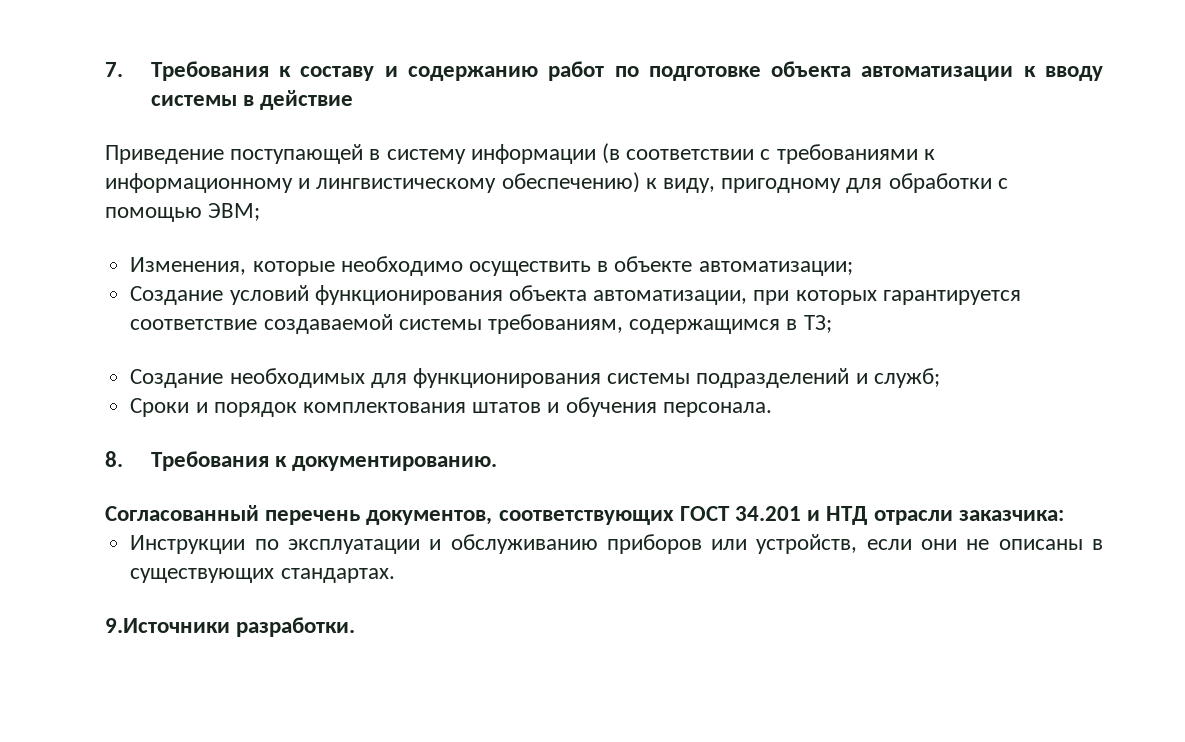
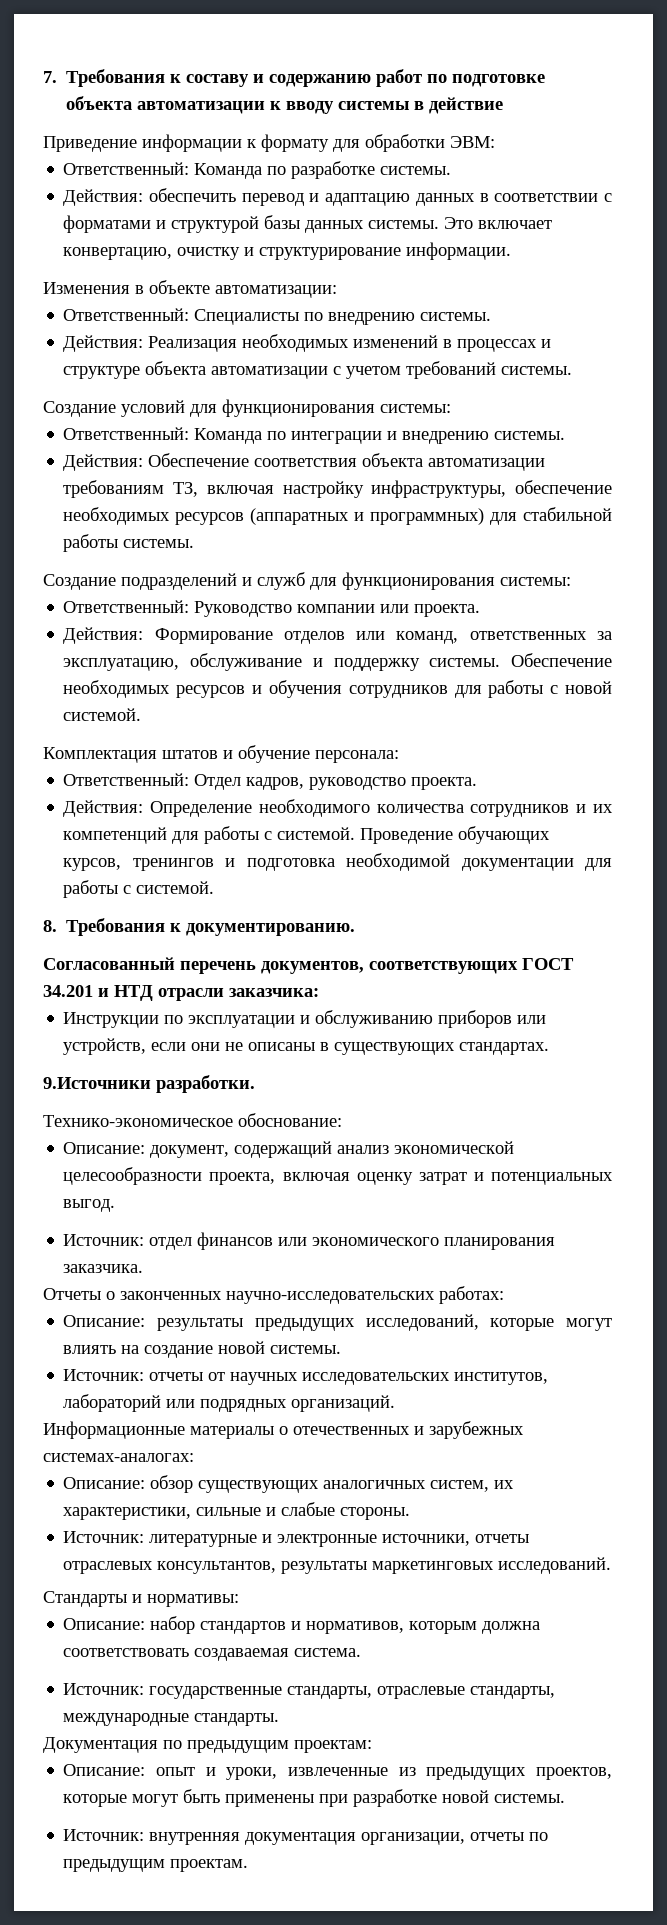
- Приведение поступающей в систему информации (в соответствии с требованиями к информационному и лингвистическому обеспечению) к виду, пригодному для обработки с помощью ЭВМ;
- Изменения, которые необходимо осуществить в объекте автоматизации;
- Создание условий функционирования объекта автоматизации, при которых гарантируется соответствие создаваемой системы требованиям, содержащимся в ТЗ;
- Создание необходимых для функционирования системы подразделений и служб;
- Сроки и порядок комплектования штатов и обучения персонала.
+ Приведение информации к формату для обработки ЭВМ:
+ Ответственный: Команда по разработке системы.
+ Действия: обеспечить перевод и адаптацию данных в соответствии с форматами и структурой базы данных системы. Это включает конвертацию, очистку и структурирование информации.
+ Изменения в объекте автоматизации:
+ Ответственный: Специалисты по внедрению системы.
+ Действия: Реализация необходимых изменений в процессах и структуре объекта автоматизации с учетом требований системы.
+ Создание условий для функционирования системы:
+ Ответственный: Команда по интеграции и внедрению системы.
+ Действия: Обеспечение соответствия объекта автоматизации требованиям ТЗ, включая настройку инфраструктуры, обеспечение необходимых ресурсов (аппаратных и программных) для стабильной работы системы.
+ Создание подразделений и служб для функционирования системы:
+ Ответственный: Руководство компании или проекта.
+ Действия: Формирование отделов или команд, ответственных за эксплуатацию, обслуживание и поддержку системы. Обеспечение необходимых ресурсов и обучения сотрудников для работы с новой системой.
+ Комплектация штатов и обучение персонала:
+ Ответственный: Отдел кадров, руководство проекта.
+ Действия: Определение необходимого количества сотрудников и их компетенций для работы с системой. Проведение обучающих курсов, тренингов и подготовка необходимой документации для работы с системой.
+ Технико-экономическое обоснование:
+ Описание: документ, содержащий анализ экономической целесообразности проекта, включая оценку затрат и потенциальных выгод.
+ Источник: отдел финансов или экономического планирования заказчика.
+ Отчеты о законченных научно-исследовательских работах:
+ Описание: результаты предыдущих исследований, которые могут влиять на создание новой системы.
+ Источник: отчеты от научных исследовательских институтов, лабораторий или подрядных организаций.
+ Информационные материалы о отечественных и зарубежных системах-аналогах:
+ Описание: обзор существующих аналогичных систем, их характеристики, сильные и слабые стороны.
+ Источник: литературные и электронные источники, отчеты отраслевых консультантов, результаты маркетинговых исследований.
+ Стандарты и нормативы:
+ Описание: набор стандартов и нормативов, которым должна соответствовать создаваемая система.
+ Источник: государственные стандарты, отраслевые стандарты, международные стандарты.
+ Документация по предыдущим проектам:
+ Описание: опыт и уроки, извлеченные из предыдущих проектов, которые могут быть применены при разработке новой системы.
+ Источник: внутренняя документация организации, отчеты по предыдущим проектам.

